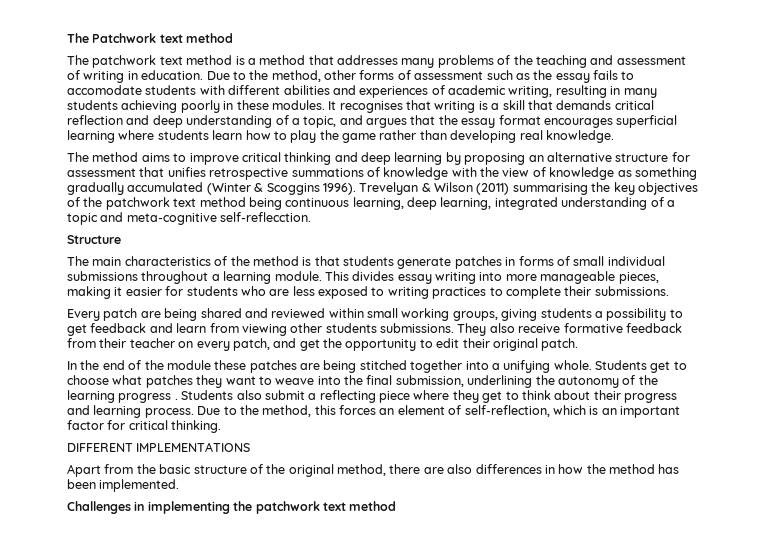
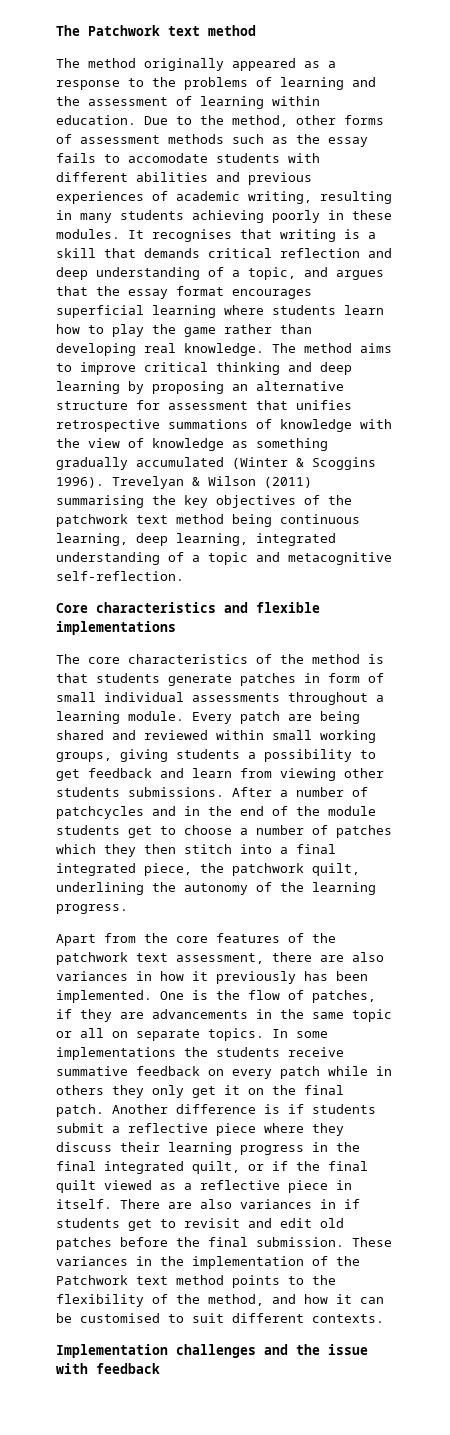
- The patchwork text method is a method that addresses many problems of the teaching and assessment of writing in education.
+ The method originally appeared as a response to the problems of learning and the assessment of learning within education.
- Due to the method, other forms of assessment such as the essay fails to accomodate students with different abilities and experiences of academic writing, resulting in many students achieving poorly in these modules.
+ Due to the method, other forms of assessment methods such as the essay fails to accomodate students with different abilities and previous experiences of academic writing, resulting in many students achieving poorly in these modules.
- It recognises that writing is a skill that demands critical reflection and deep understanding of a topic, and argues that the essay format encourages superficial learning where students learn how to play the game rather than developing real knowledge.
- The method aims to improve critical thinking and deep learning by proposing an alternative structure for assessment that unifies retrospective summations of knowledge with the view of knowledge as something gradually accumulated (Winter & Scoggins 1996).
+ It recognises that writing is a skill that demands critical reflection and deep understanding of a topic, and argues that the essay format encourages superficial learning where students learn how to play the game rather than developing real knowledge. The method aims to improve critical thinking and deep learning by proposing an alternative structure for assessment that unifies retrospective summations of knowledge with the view of knowledge as something gradually accumulated (Winter & Scoggins 1996).
- Trevelyan & Wilson (2011) summarising the key objectives of the patchwork text method being continuous learning, deep learning, integrated understanding of a topic and meta-cognitive self-reflecction.
- Structure
- The main characteristics of the method is that students generate patches in forms of small individual submissions throughout a learning module. This divides essay writing into more manageable pieces, making it easier for students who are less exposed to writing practices to complete their submissions.
- Every patch are being shared and reviewed within small working groups, giving students a possibility to get feedback and learn from viewing other students submissions.
+ Trevelyan & Wilson (2011) summarising the key objectives of the patchwork text method being continuous learning, deep learning, integrated understanding of a topic and metacognitive self-reflection.
+ Core characteristics and flexible implementations
+ The core characteristics of the method is that students generate patches in form of small individual assessments throughout a learning module. Every patch are being shared and reviewed within small working groups, giving students a possibility to get feedback and learn from viewing other students submissions.
- They also receive formative feedback from their teacher on every patch, and get the opportunity to edit their original patch.
- In the end of the module these patches are being stitched together into a unifying whole. Students get to choose what patches they want to weave into the final submission, underlining the autonomy of the learning progress . Students also submit a reflecting piece where they get to think about their progress and learning process. Due to the method, this forces an element of self-reflection, which is an important factor for critical thinking.
- DIFFERENT IMPLEMENTATIONS
- Apart from the basic structure of the original method, there are also differences in how the method has been implemented.
- Challenges in implementing the patchwork text method
+ After a number of patchcycles and in the end of the module students get to choose a number of patches which they then stitch into a final integrated piece, the patchwork quilt, underlining the autonomy of the learning progress.
+ Apart from the core features of the patchwork text assessment, there are also variances in how it previously has been implemented. One is the flow of patches, if they are advancements in the same topic or all on separate topics. In some implementations the students receive summative feedback on every patch while in others they only get it on the final patch. Another difference is if students submit a reflective piece where they discuss their learning progress in the final integrated quilt, or if the final quilt viewed as a reflective piece in itself. There are also variances in if students get to revisit and edit old patches before the final submission. These variances in the implementation of the Patchwork text method points to the flexibility of the method, and how it can be customised to suit different contexts.
+ Implementation challenges and the issue with feedback

